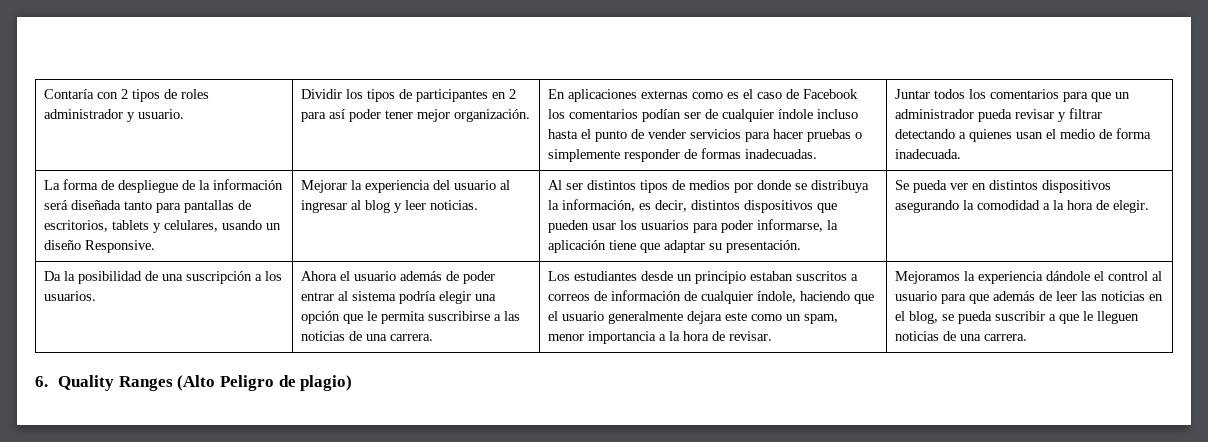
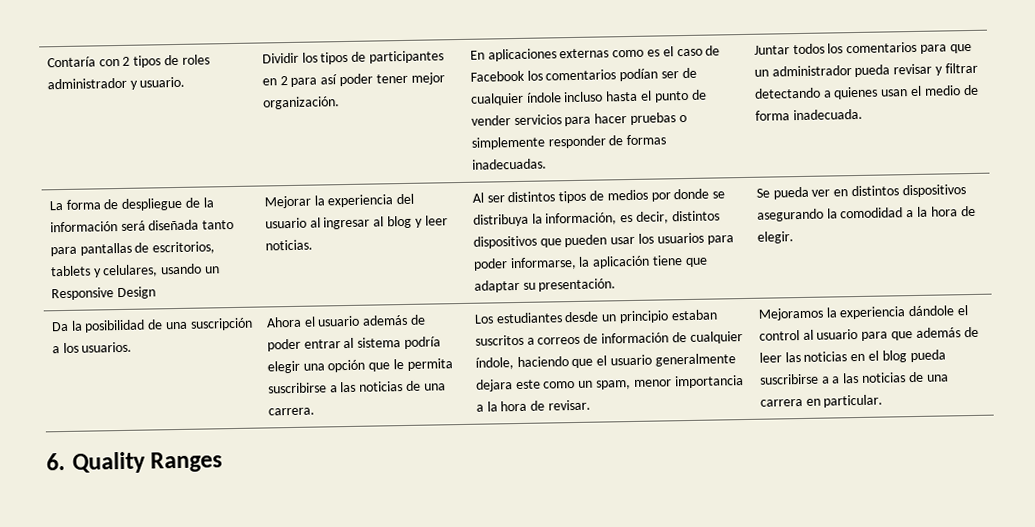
- La forma de despliegue de la información será diseñada tanto para pantallas de escritorios, tablets y celulares, usando un diseño Responsive.
+ La forma de despliegue de la información será diseñada tanto para pantallas de escritorios, tablets y celulares, usando un Responsive Design
- Mejoramos la experiencia dándole el control al usuario para que además de leer las noticias en el blog, se pueda suscribir a que le lleguen noticias de una carrera.
+ Mejoramos la experiencia dándole el control al usuario para que además de leer las noticias en el blog pueda suscribirse a a las noticias de una carrera en particular.
- 6. Quality Ranges (Alto Peligro de plagio)
+ 6. Quality Ranges

